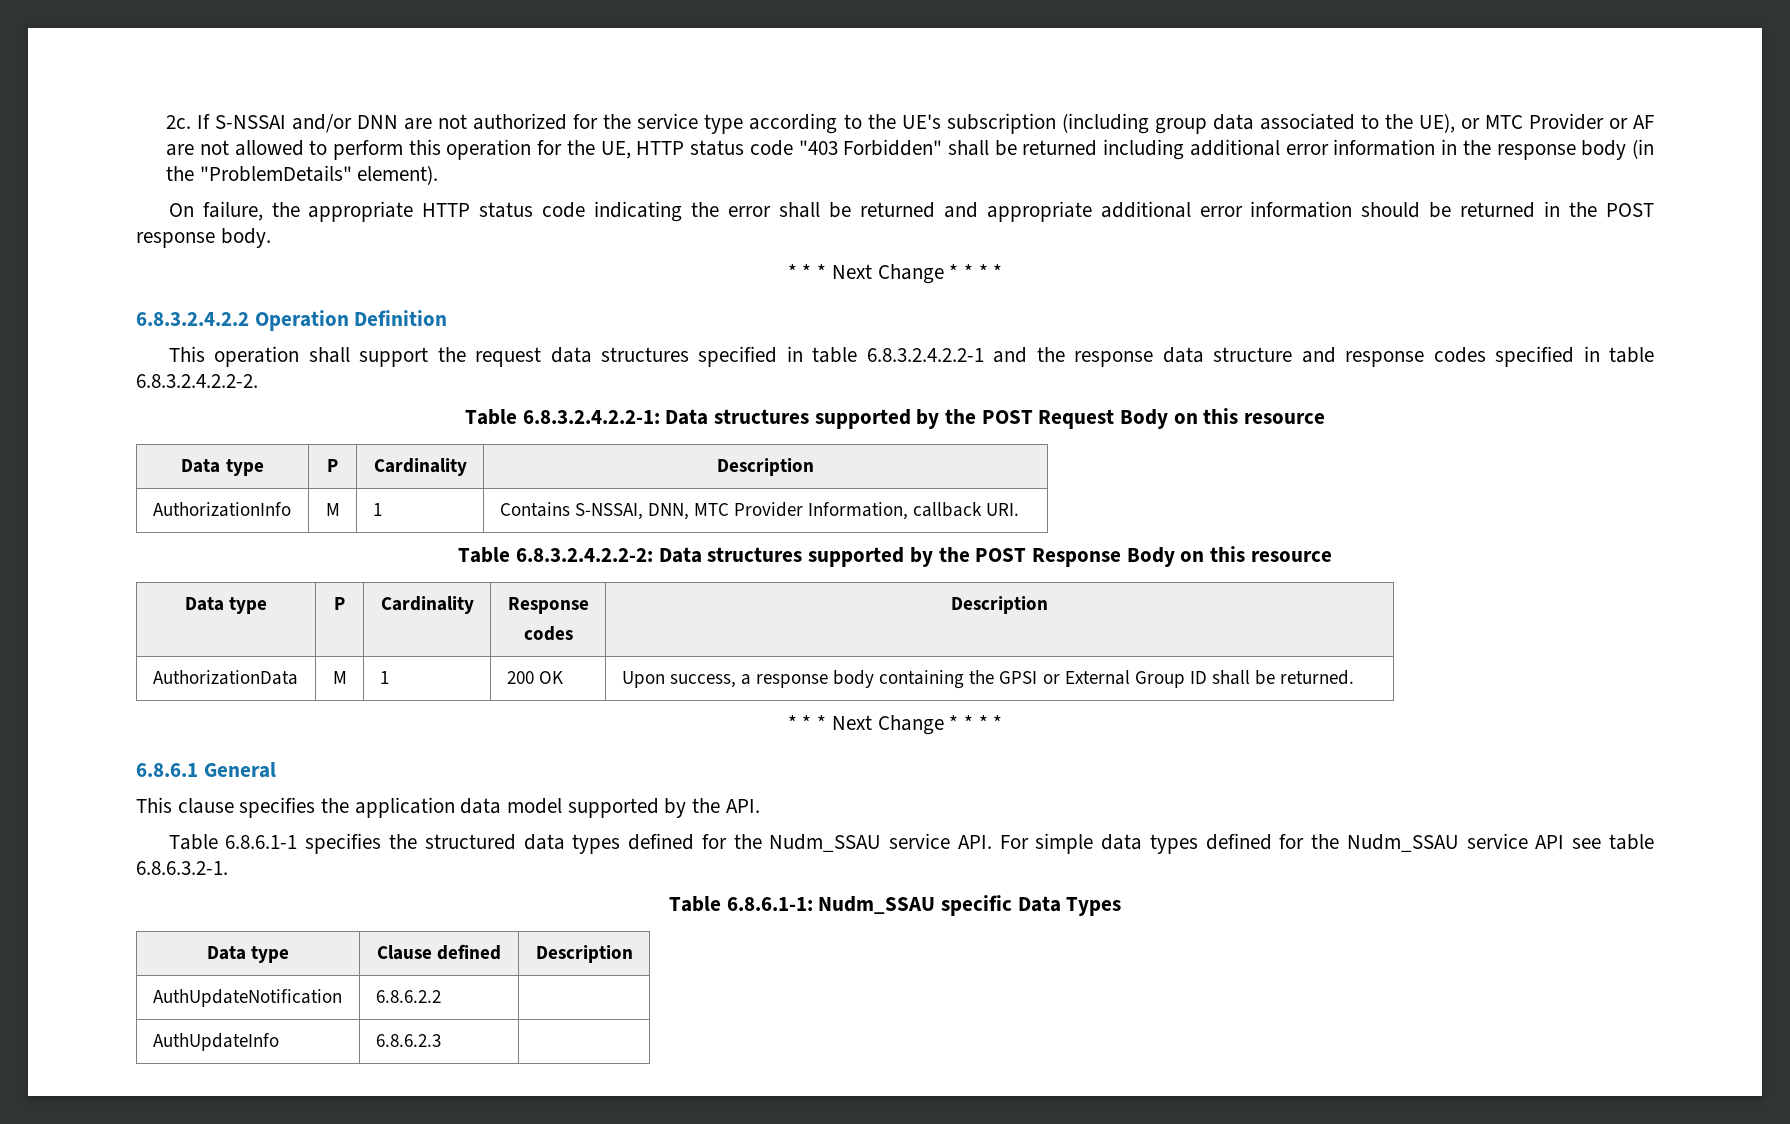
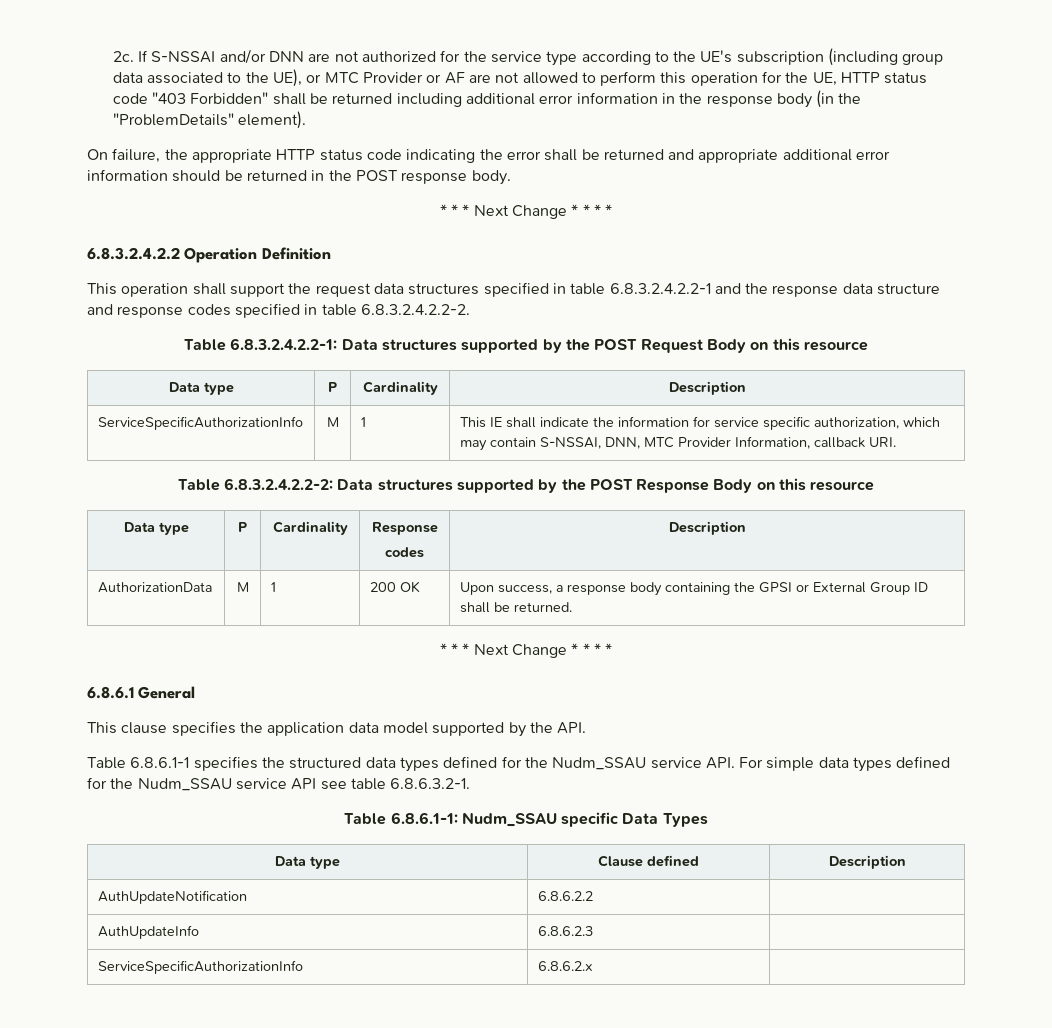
- AuthorizationInfo | M | 1 | Contains S-NSSAI, DNN, MTC Provider Information, callback URI.
+ ServiceSpecificAuthorizationInfo | M | 1 | This IE shall indicate the information for service specific authorization, which may contain S-NSSAI, DNN, MTC Provider Information, callback URI.
+ ServiceSpecificAuthorizationInfo | 6.8.6.2.x |

